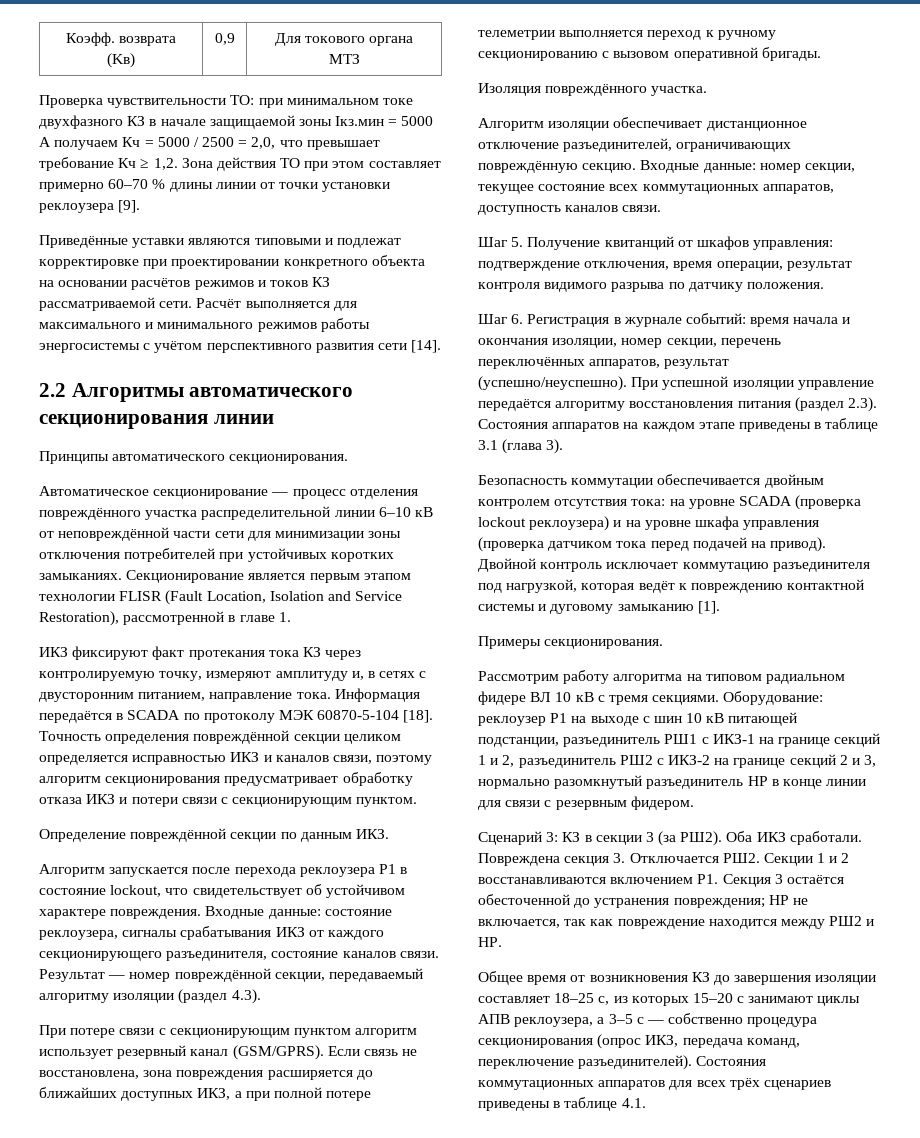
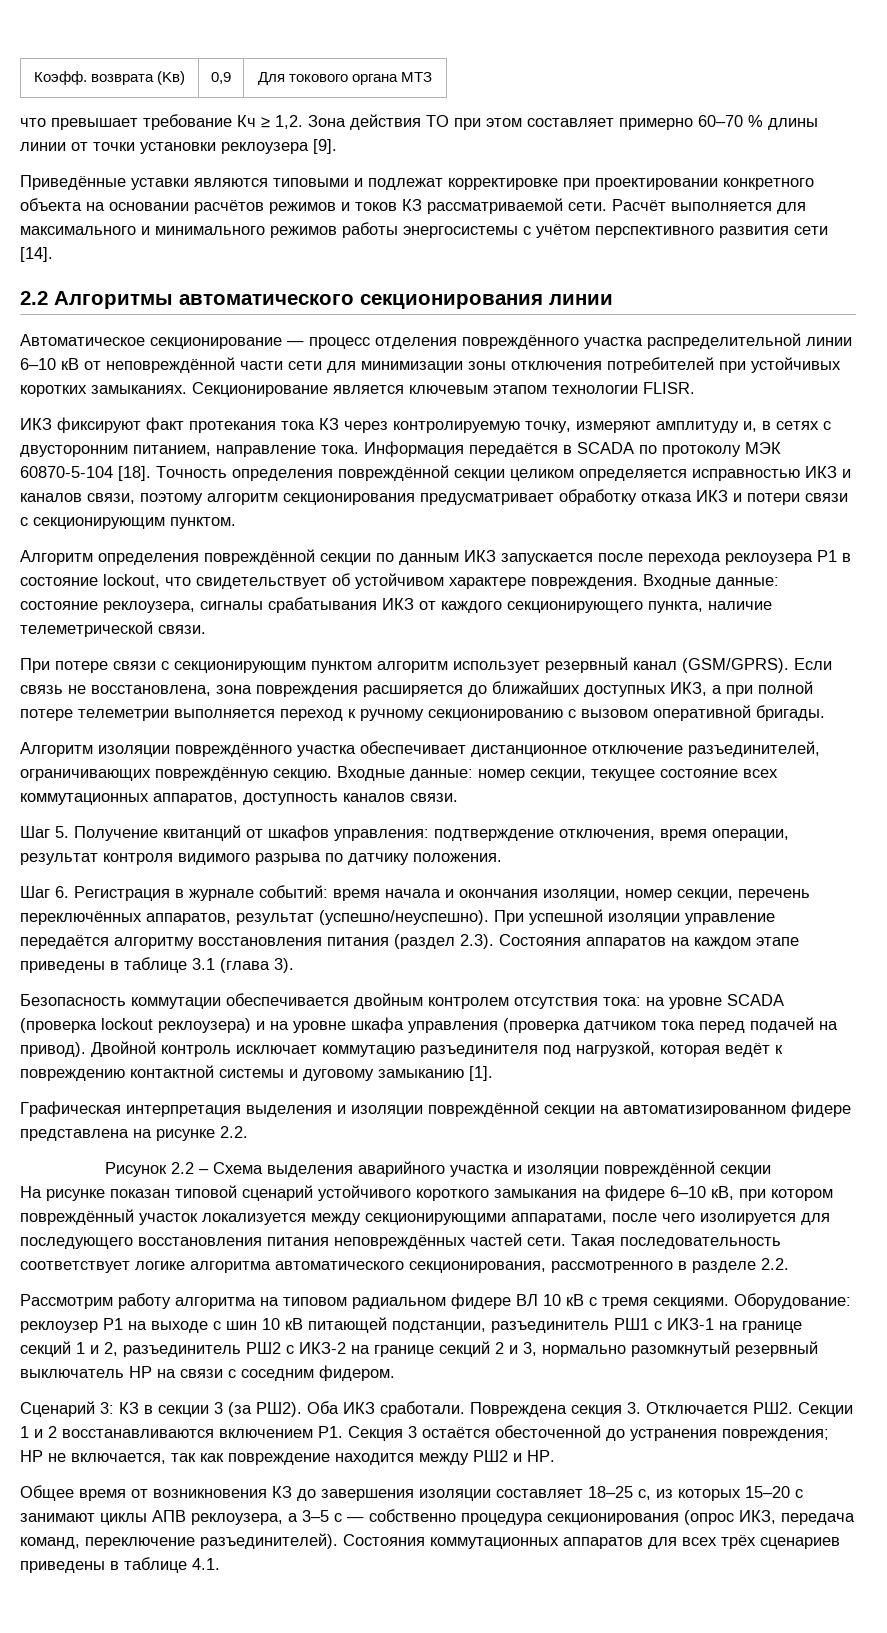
- Проверка чувствительности ТО: при минимальном токе двухфазного КЗ в начале защищаемой зоны Iкз.мин = 5000 А получаем Кч = 5000 / 2500 = 2,0, что превышает требование Кч ≥ 1,2.
+ что превышает требование Кч ≥ 1,2.
- Принципы автоматического секционирования.
- Секционирование является первым этапом технологии FLISR (Fault Location, Isolation and Service Restoration), рассмотренной в главе 1.
+ Секционирование является ключевым этапом технологии FLISR.
- Определение повреждённой секции по данным ИКЗ.
- Алгоритм запускается после перехода реклоузера Р1 в состояние lockout, что свидетельствует об устойчивом характере повреждения.
+ Алгоритм определения повреждённой секции по данным ИКЗ запускается после перехода реклоузера Р1 в состояние lockout, что свидетельствует об устойчивом характере повреждения.
- Входные данные: состояние реклоузера, сигналы срабатывания ИКЗ от каждого секционирующего разъединителя, состояние каналов связи. Результат — номер повреждённой секции, передаваемый алгоритму изоляции (раздел 4.3).
+ Входные данные: состояние реклоузера, сигналы срабатывания ИКЗ от каждого секционирующего пункта, наличие телеметрической связи.
- Изоляция повреждённого участка.
- Алгоритм изоляции обеспечивает дистанционное отключение разъединителей, ограничивающих повреждённую секцию.
+ Алгоритм изоляции повреждённого участка обеспечивает дистанционное отключение разъединителей, ограничивающих повреждённую секцию.
- Примеры секционирования.
+ Графическая интерпретация выделения и изоляции повреждённой секции на автоматизированном фидере представлена на рисунке 2.2.
+ Рисунок 2.2 – Схема выделения аварийного участка и изоляции повреждённой секции
+ На рисунке показан типовой сценарий устойчивого короткого замыкания на фидере 6–10 кВ, при котором повреждённый участок локализуется между секционирующими аппаратами, после чего изолируется для последующего восстановления питания неповреждённых частей сети. Такая последовательность соответствует логике алгоритма автоматического секционирования, рассмотренного в разделе 2.2.
- Оборудование: реклоузер Р1 на выходе с шин 10 кВ питающей подстанции, разъединитель РШ1 с ИКЗ-1 на границе секций 1 и 2, разъединитель РШ2 с ИКЗ-2 на границе секций 2 и 3, нормально разомкнутый разъединитель НР в конце линии для связи с резервным фидером.
+ Оборудование: реклоузер Р1 на выходе с шин 10 кВ питающей подстанции, разъединитель РШ1 с ИКЗ-1 на границе секций 1 и 2, разъединитель РШ2 с ИКЗ-2 на границе секций 2 и 3, нормально разомкнутый резервный выключатель НР на связи с соседним фидером.

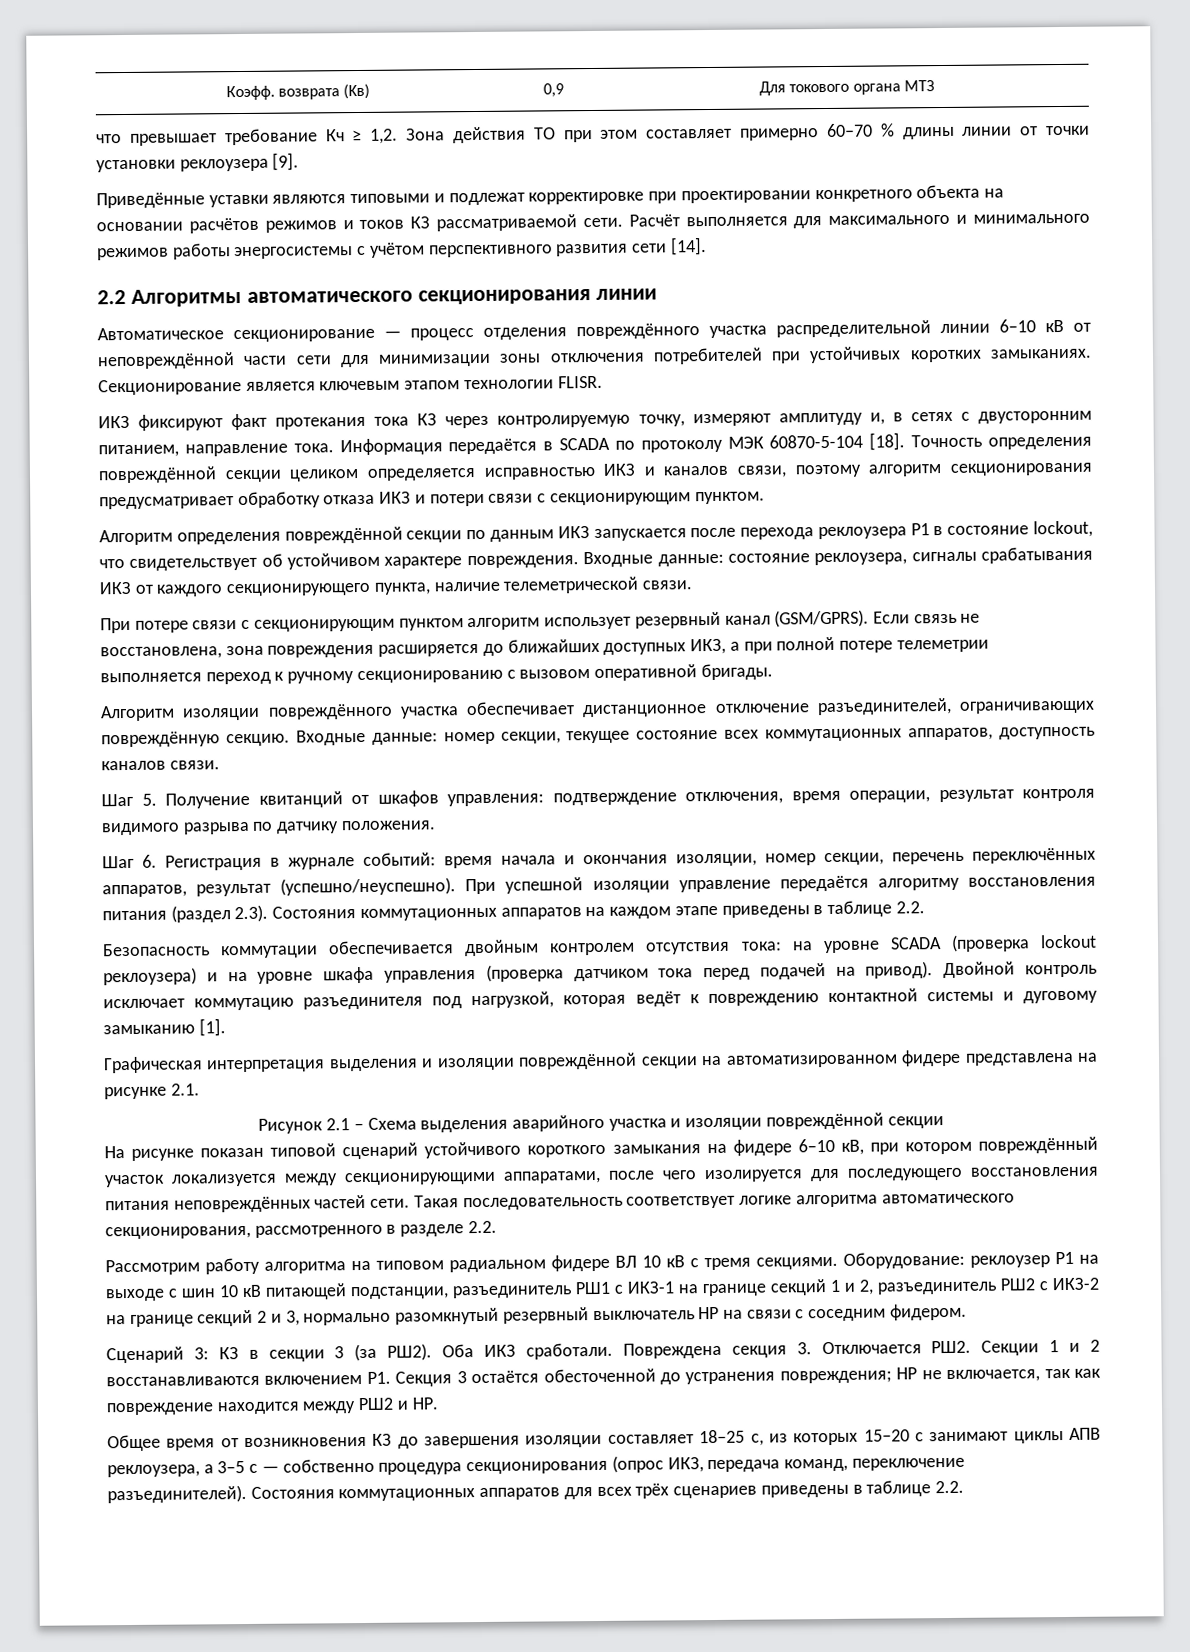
- При успешной изоляции управление передаётся алгоритму восстановления питания (раздел 2.3). Состояния аппаратов на каждом этапе приведены в таблице 3.1 (глава 3).
+ При успешной изоляции управление передаётся алгоритму восстановления питания (раздел 2.3). Состояния коммутационных аппаратов на каждом этапе приведены в таблице 2.2.
- Графическая интерпретация выделения и изоляции повреждённой секции на автоматизированном фидере представлена на рисунке 2.2.
+ Графическая интерпретация выделения и изоляции повреждённой секции на автоматизированном фидере представлена на рисунке 2.1.
- Рисунок 2.2 – Схема выделения аварийного участка и изоляции повреждённой секции
+ Рисунок 2.1 – Схема выделения аварийного участка и изоляции повреждённой секции
- Состояния коммутационных аппаратов для всех трёх сценариев приведены в таблице 4.1.
+ Состояния коммутационных аппаратов для всех трёх сценариев приведены в таблице 2.2.

